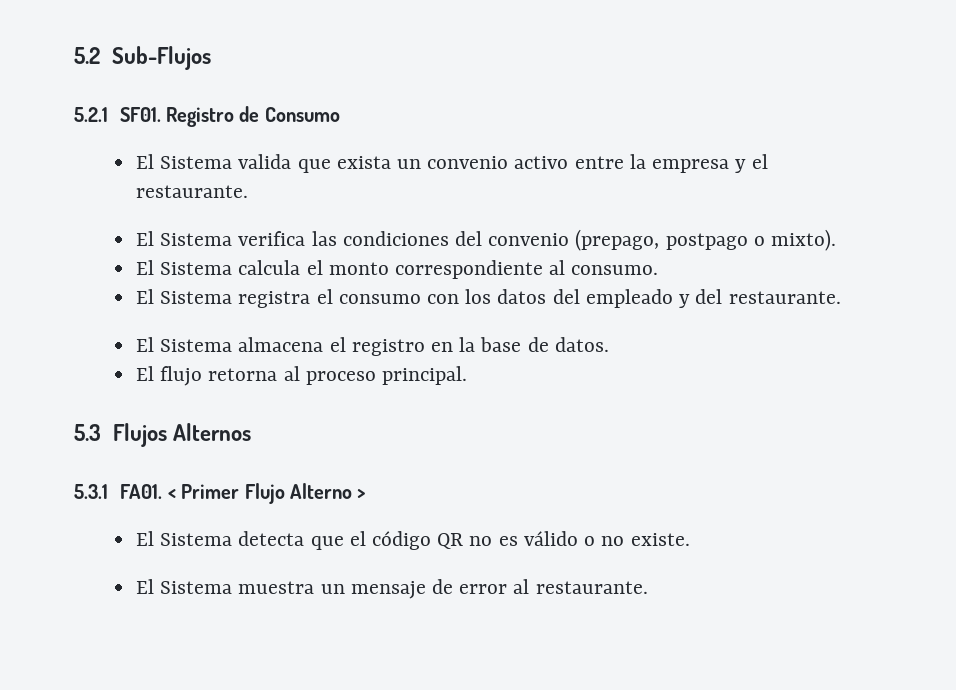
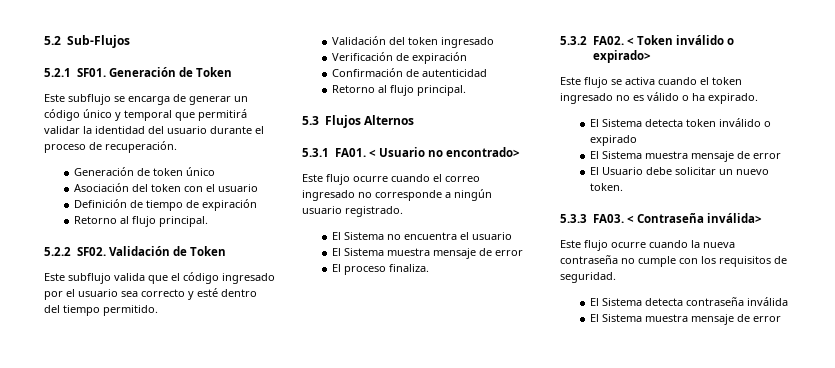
- Registro de Consumo
- El Sistema valida que exista un convenio activo entre la empresa y el restaurante.
- El Sistema verifica las condiciones del convenio (prepago, postpago o mixto).
- El Sistema calcula el monto correspondiente al consumo.
- El Sistema registra el consumo con los datos del empleado y del restaurante.
- El Sistema almacena el registro en la base de datos.
- El flujo retorna al proceso principal.
+ Generación de Token
+ Este subflujo se encarga de generar un código único y temporal que permitirá validar la identidad del usuario durante el proceso de recuperación.
+ Generación de token único
+ Asociación del token con el usuario
+ Definición de tiempo de expiración
+ Retorno al flujo principal.
+ 5.2.2 SF02. Validación de Token
+ Este subflujo valida que el código ingresado por el usuario sea correcto y esté dentro del tiempo permitido.
+ Validación del token ingresado
+ Verificación de expiración
+ Confirmación de autenticidad
+ Retorno al flujo principal.
- < Primer Flujo Alterno >
- El Sistema detecta que el código QR no es válido o no existe.
- El Sistema muestra un mensaje de error al restaurante.
+ < Usuario no encontrado>
+ Este flujo ocurre cuando el correo ingresado no corresponde a ningún usuario registrado.
+ El Sistema no encuentra el usuario
+ El Sistema muestra mensaje de error
+ El proceso finaliza.
+ 5.3.2 FA02. < Token inválido o expirado>
+ Este flujo se activa cuando el token ingresado no es válido o ha expirado.
+ El Sistema detecta token inválido o expirado
+ El Sistema muestra mensaje de error
+ El Usuario debe solicitar un nuevo token.
+ 5.3.3 FA03. < Contraseña inválida>
+ Este flujo ocurre cuando la nueva contraseña no cumple con los requisitos de seguridad.
+ El Sistema detecta contraseña inválida
+ El Sistema muestra mensaje de error

